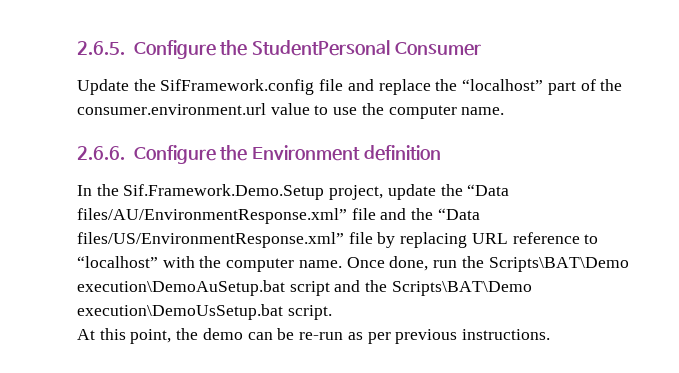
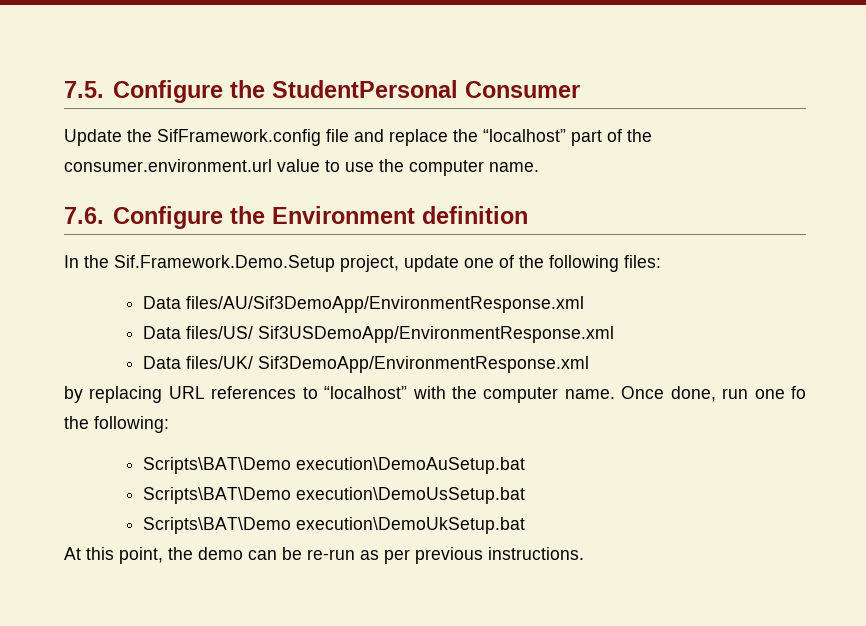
- 2.6.5. Configure the StudentPersonal Consumer
+ 7.5. Configure the StudentPersonal Consumer
- 2.6.6. Configure the Environment definition
+ 7.6. Configure the Environment definition
- In the Sif.Framework.Demo.Setup project, update the “Data files/AU/EnvironmentResponse.xml” file and the “Data files/US/EnvironmentResponse.xml” file by replacing URL reference to “localhost” with the computer name.
+ In the Sif.Framework.Demo.Setup project, update one of the following files:
+ Data files/AU/Sif3DemoApp/EnvironmentResponse.xml
+ Data files/US/ Sif3USDemoApp/EnvironmentResponse.xml
+ Data files/UK/ Sif3DemoApp/EnvironmentResponse.xml
+ by replacing URL references to “localhost” with the computer name.
- Once done, run the Scripts\BAT\Demo execution\DemoAuSetup.bat script and the Scripts\BAT\Demo execution\DemoUsSetup.bat script.
+ Once done, run one fo the following:
+ Scripts\BAT\Demo execution\DemoAuSetup.bat
+ Scripts\BAT\Demo execution\DemoUsSetup.bat
+ Scripts\BAT\Demo execution\DemoUkSetup.bat

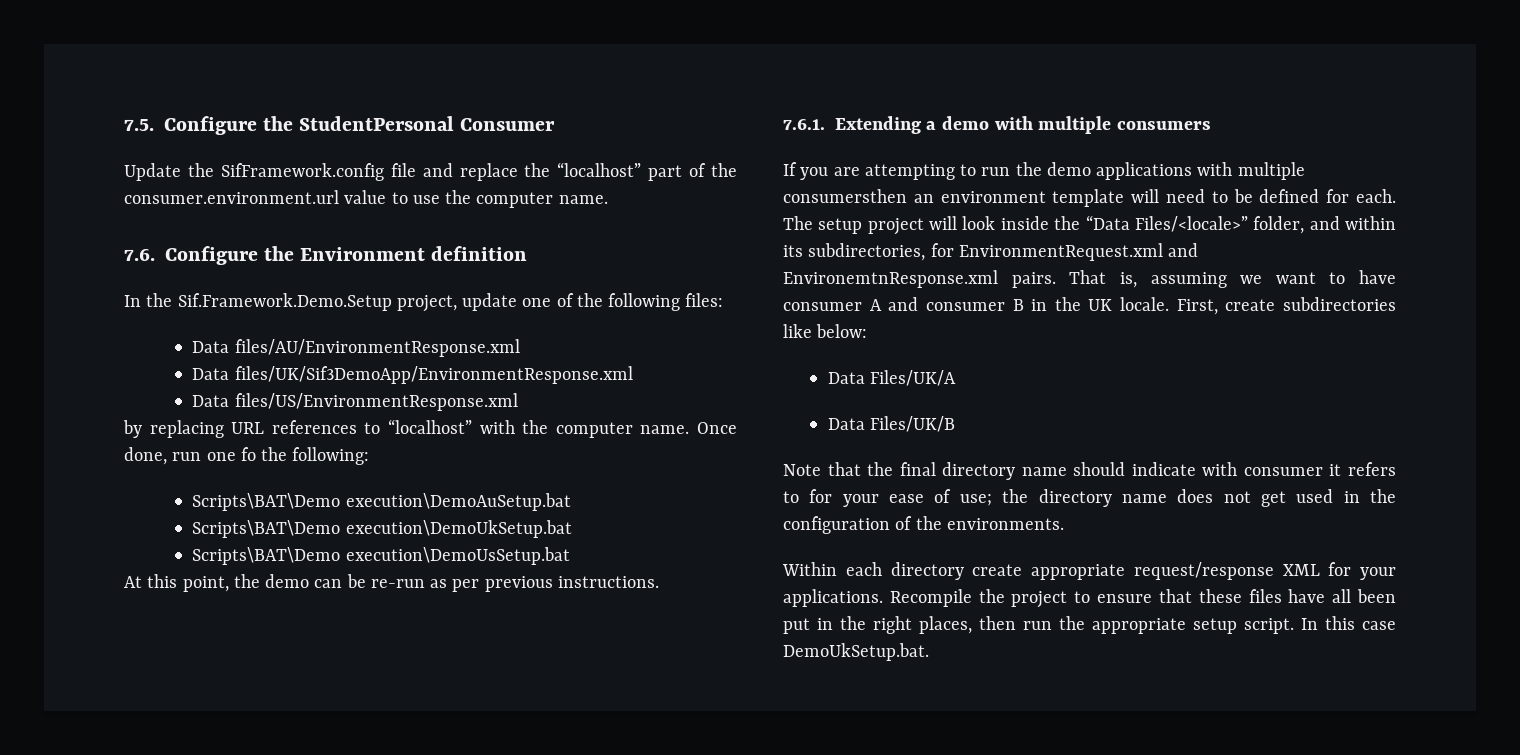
- Data files/AU/Sif3DemoApp/EnvironmentResponse.xml
- Data files/US/ Sif3USDemoApp/EnvironmentResponse.xml
- Data files/UK/ Sif3DemoApp/EnvironmentResponse.xml
+ Data files/AU/EnvironmentResponse.xml
+ Data files/UK/Sif3DemoApp/EnvironmentResponse.xml
+ Data files/US/EnvironmentResponse.xml
+ Scripts\BAT\Demo execution\DemoUkSetup.bat
  Scripts\BAT\Demo execution\DemoUsSetup.bat
- Scripts\BAT\Demo execution\DemoUkSetup.bat
+ 7.6.1. Extending a demo with multiple consumers
+ If you are attempting to run the demo applications with multiple consumersthen an environment template will need to be defined for each. The setup project will look inside the “Data Files/<locale>” folder, and within its subdirectories, for EnvironmentRequest.xml and EnvironemtnResponse.xml pairs. That is, assuming we want to have consumer A and consumer B in the UK locale. First, create subdirectories like below:
+ Data Files/UK/A
+ Data Files/UK/B
+ Note that the final directory name should indicate with consumer it refers to for your ease of use; the directory name does not get used in the configuration of the environments.
+ Within each directory create appropriate request/response XML for your applications. Recompile the project to ensure that these files have all been put in the right places, then run the appropriate setup script. In this case DemoUkSetup.bat.

